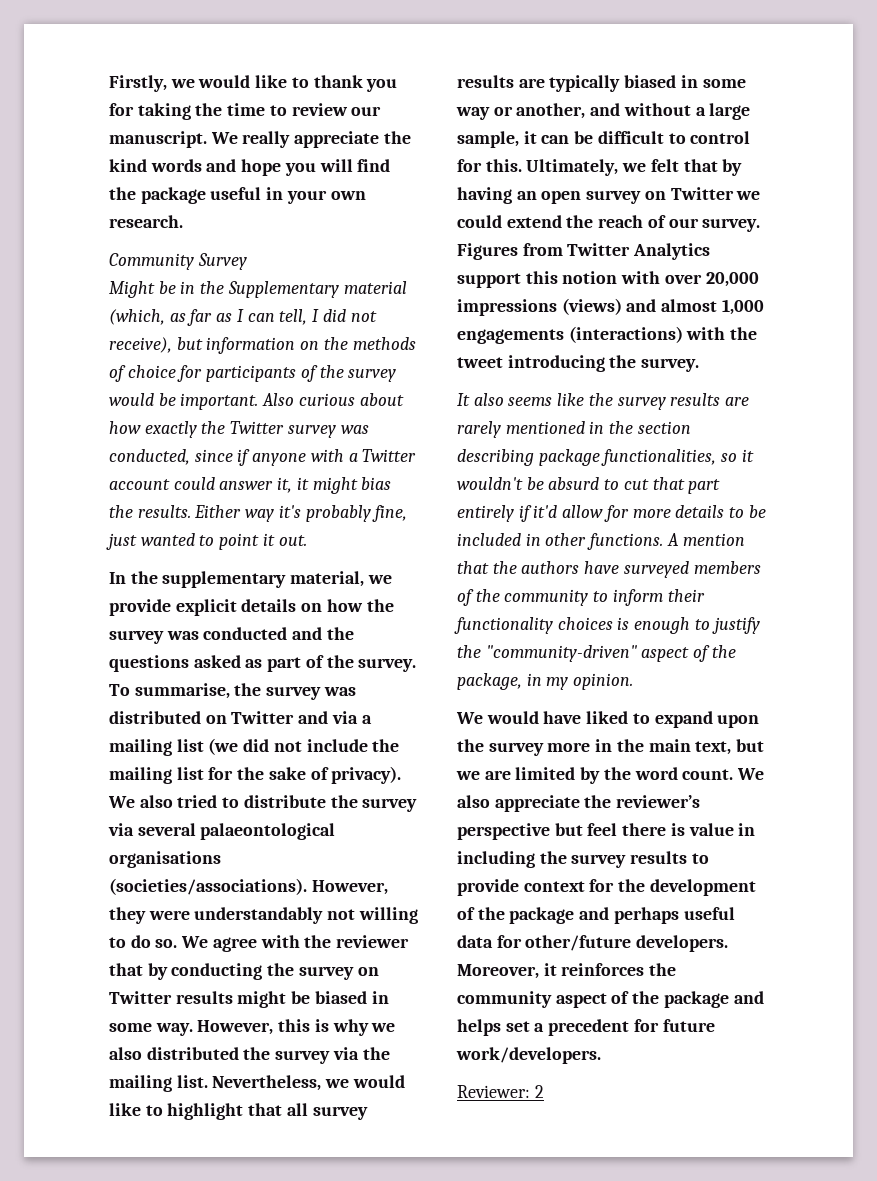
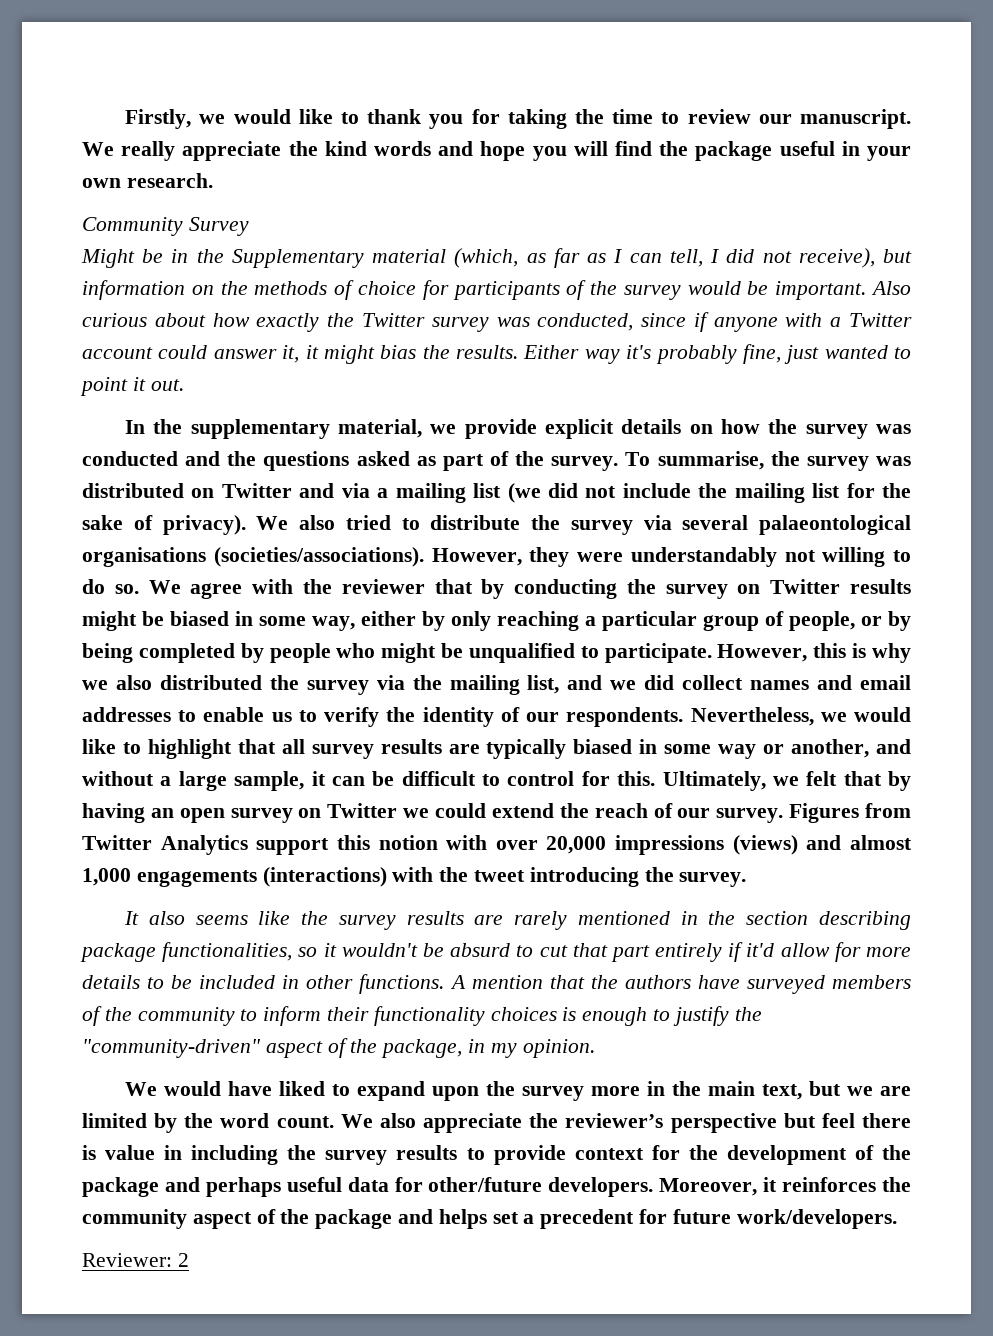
- We agree with the reviewer that by conducting the survey on Twitter results might be biased in some way.
+ We agree with the reviewer that by conducting the survey on Twitter results might be biased in some way, either by only reaching a particular group of people, or by being completed by people who might be unqualified to participate.
- However, this is why we also distributed the survey via the mailing list.
+ However, this is why we also distributed the survey via the mailing list, and we did collect names and email addresses to enable us to verify the identity of our respondents.

